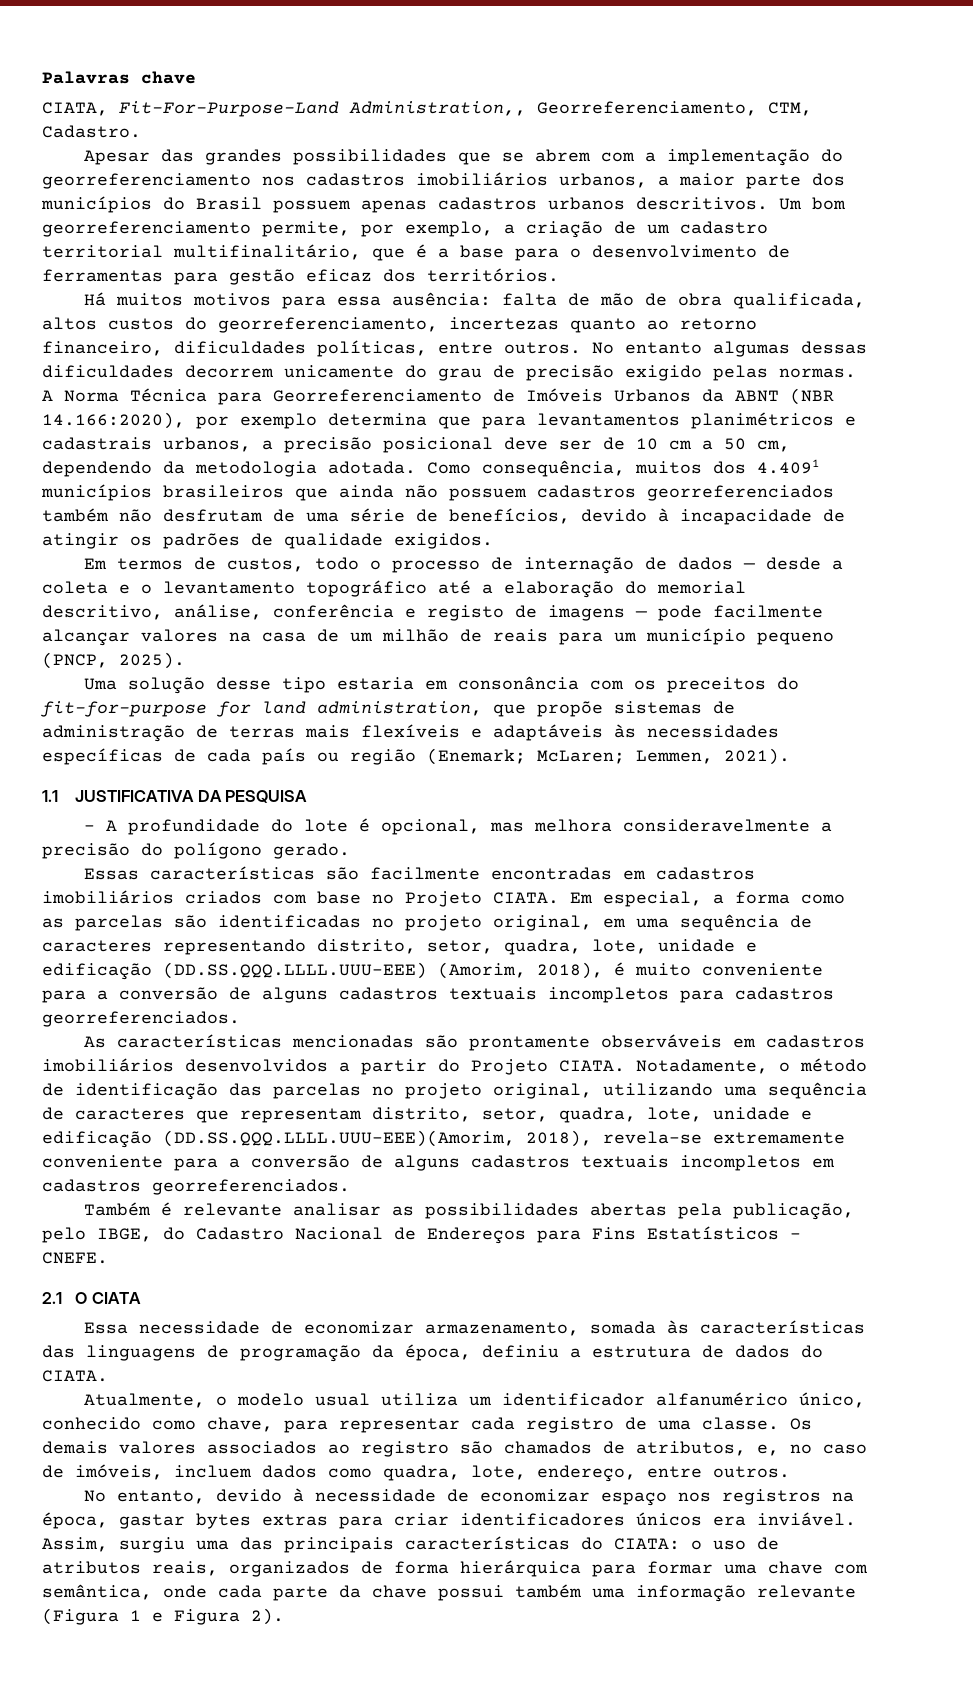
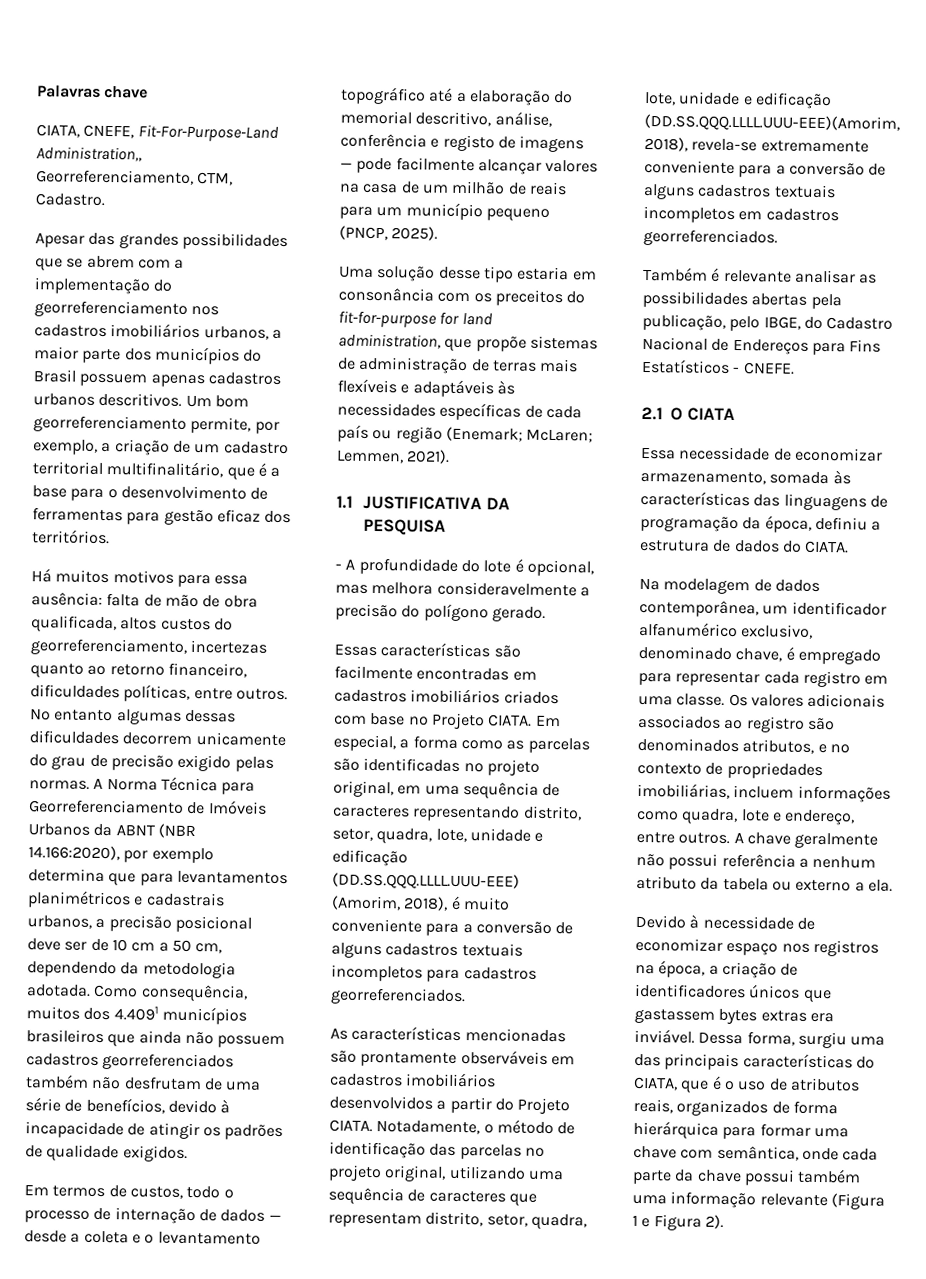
- CIATA, Fit-For-Purpose-Land Administration,, Georreferenciamento, CTM, Cadastro.
+ CIATA, CNEFE, Fit-For-Purpose-Land Administration,, Georreferenciamento, CTM, Cadastro.
- Atualmente, o modelo usual utiliza um identificador alfanumérico único, conhecido como chave, para representar cada registro de uma classe.
+ Na modelagem de dados contemporânea, um identificador alfanumérico exclusivo, denominado chave, é empregado para representar cada registro em uma classe.
- Os demais valores associados ao registro são chamados de atributos, e, no caso de imóveis, incluem dados como quadra, lote, endereço, entre outros.
- No entanto, devido à necessidade de economizar espaço nos registros na época, gastar bytes extras para criar identificadores únicos era inviável. Assim, surgiu uma das principais características do CIATA: o uso de atributos reais, organizados de forma hierárquica para formar uma chave com semântica, onde cada parte da chave possui também uma informação relevante (Figura 1 e Figura 2).
+ Os valores adicionais associados ao registro são denominados atributos, e no contexto de propriedades imobiliárias, incluem informações como quadra, lote e endereço, entre outros. A chave geralmente não possui referência a nenhum atributo da tabela ou externo a ela.
+ Devido à necessidade de economizar espaço nos registros na época, a criação de identificadores únicos que gastassem bytes extras era inviável. Dessa forma, surgiu uma das principais características do CIATA, que é o uso de atributos reais, organizados de forma hierárquica para formar uma chave com semântica, onde cada parte da chave possui também uma informação relevante (Figura 1 e Figura 2).

